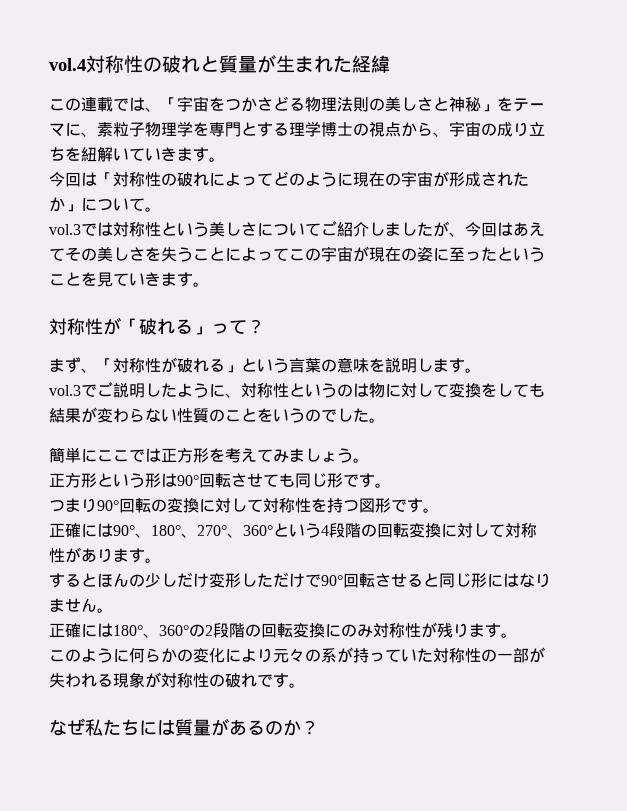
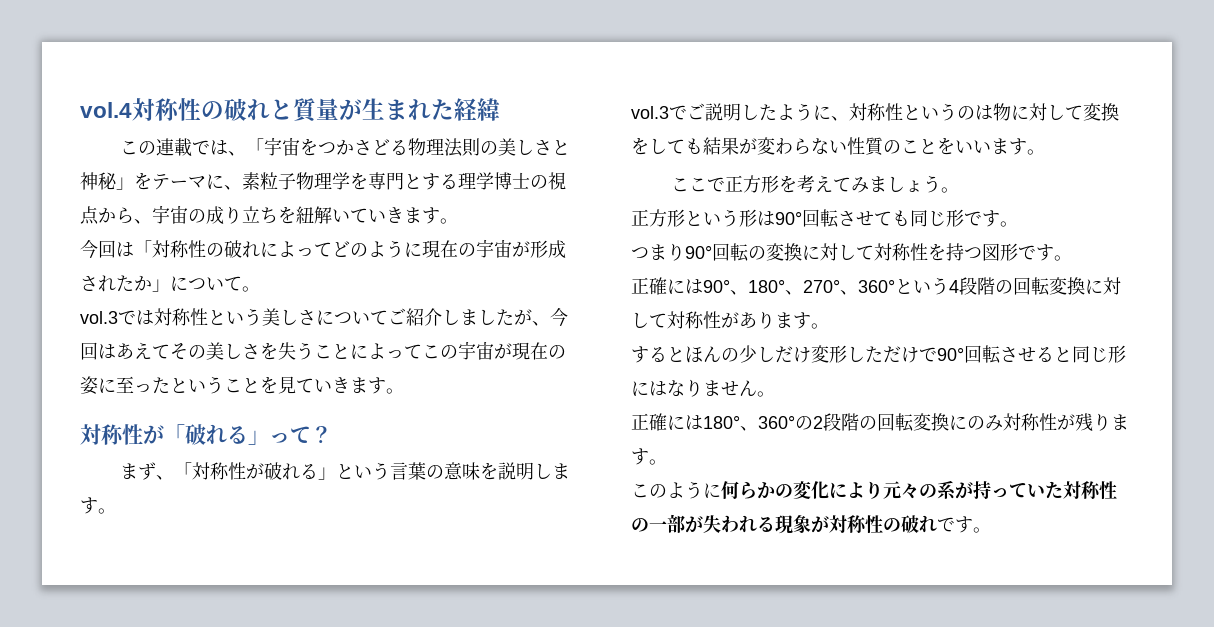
- vol.3でご説明したように、対称性というのは物に対して変換をしても結果が変わらない性質のことをいうのでした。
- 簡単にここでは正方形を考えてみましょう。
+ vol.3でご説明したように、対称性というのは物に対して変換をしても結果が変わらない性質のことをいいます。
+ ここで正方形を考えてみましょう。
- なぜ私たちには質量があるのか？

